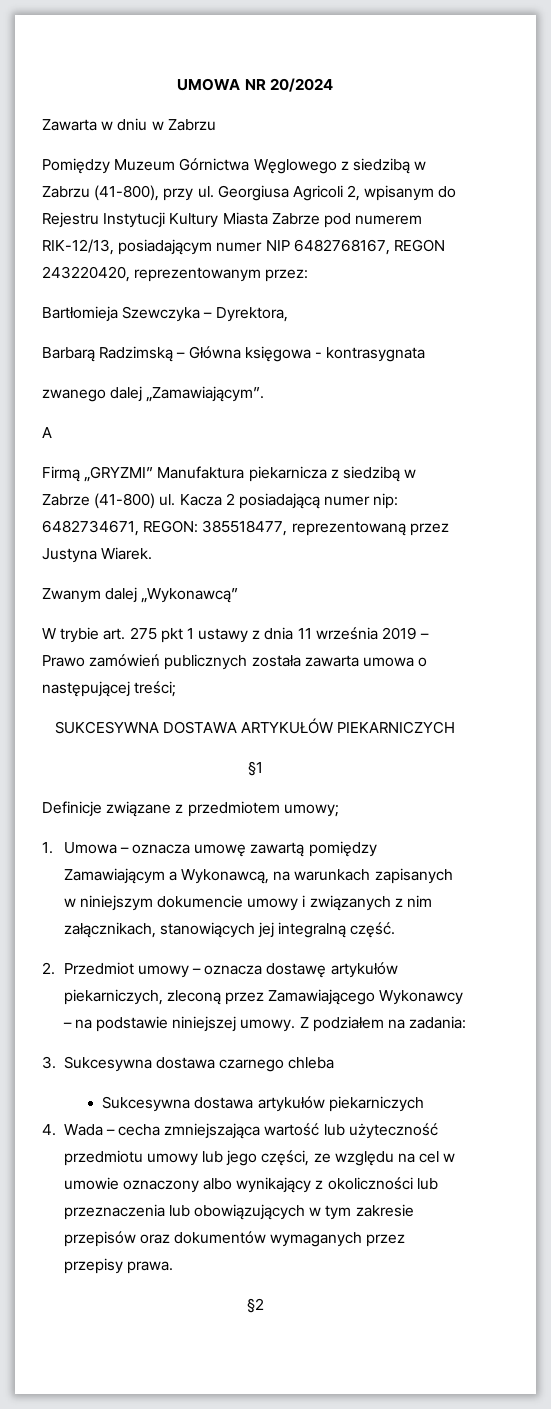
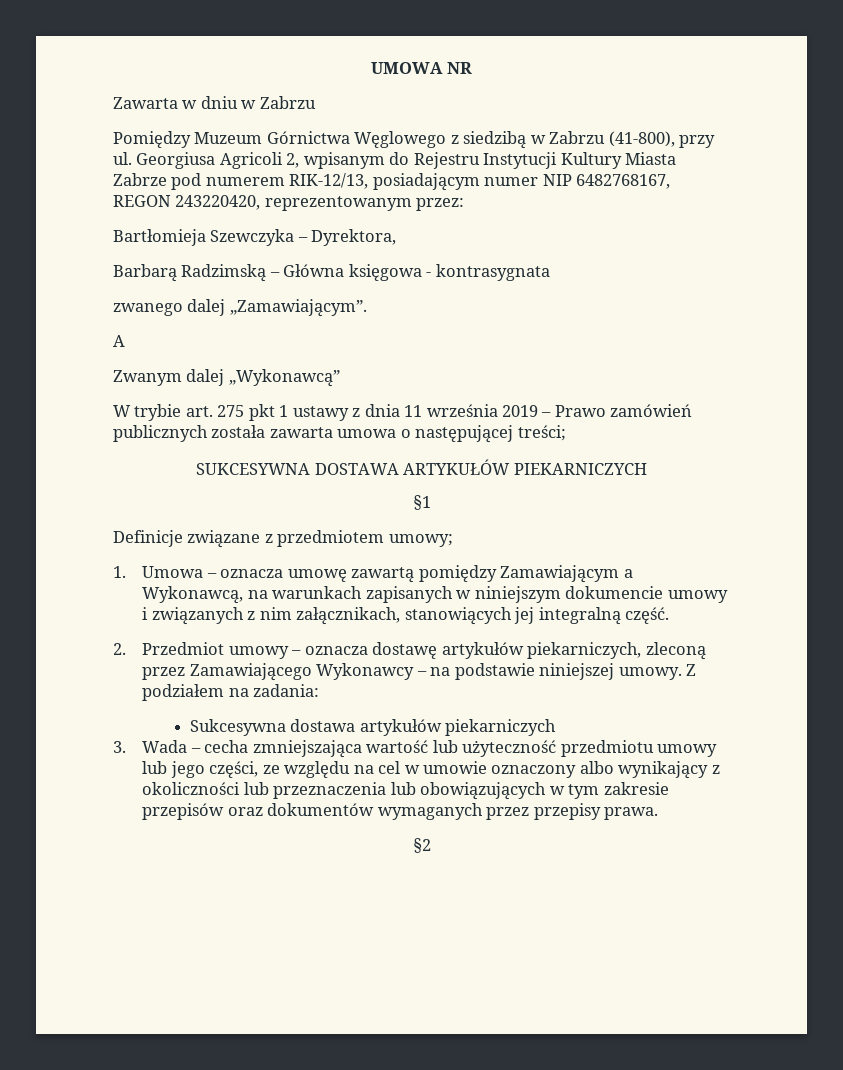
- UMOWA NR 20/2024
+ UMOWA NR
- Firmą „GRYZMI” Manufaktura piekarnicza z siedzibą w Zabrze (41-800) ul. Kacza 2 posiadającą numer nip: 6482734671, REGON: 385518477, reprezentowaną przez Justyna Wiarek.
- 3. Sukcesywna dostawa czarnego chleba
- 4. Wada – cecha zmniejszająca wartość lub użyteczność przedmiotu umowy lub jego części, ze względu na cel w umowie oznaczony albo wynikający z okoliczności lub przeznaczenia lub obowiązujących w tym zakresie przepisów oraz dokumentów wymaganych przez przepisy prawa.
+ 3. Wada – cecha zmniejszająca wartość lub użyteczność przedmiotu umowy lub jego części, ze względu na cel w umowie oznaczony albo wynikający z okoliczności lub przeznaczenia lub obowiązujących w tym zakresie przepisów oraz dokumentów wymaganych przez przepisy prawa.

